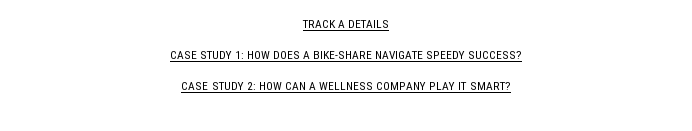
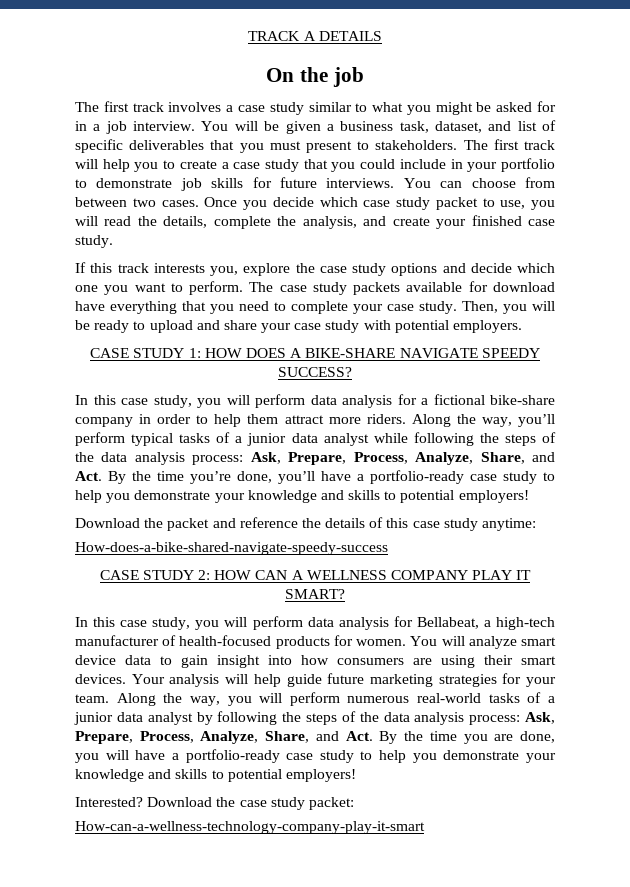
+ On the job
+ The first track involves a case study similar to what you might be asked for in a job interview. You will be given a business task, dataset, and list of specific deliverables that you must present to stakeholders. The first track will help you to create a case study that you could include in your portfolio to demonstrate job skills for future interviews. You can choose from between two cases. Once you decide which case study packet to use, you will read the details, complete the analysis, and create your finished case study.
+ If this track interests you, explore the case study options and decide which one you want to perform. The case study packets available for download have everything that you need to complete your case study. Then, you will be ready to upload and share your case study with potential employers.
+ In this case study, you will perform data analysis for a fictional bike-share company in order to help them attract more riders. Along the way, you’ll perform typical tasks of a junior data analyst while following the steps of the data analysis process: Ask, Prepare, Process, Analyze, Share, and Act. By the time you’re done, you’ll have a portfolio-ready case study to help you demonstrate your knowledge and skills to potential employers!
+ Download the packet and reference the details of this case study anytime:
+ How-does-a-bike-shared-navigate-speedy-success
+ In this case study, you will perform data analysis for Bellabeat, a high-tech manufacturer of health-focused products for women. You will analyze smart device data to gain insight into how consumers are using their smart devices. Your analysis will help guide future marketing strategies for your team. Along the way, you will perform numerous real-world tasks of a junior data analyst by following the steps of the data analysis process: Ask, Prepare, Process, Analyze, Share, and Act. By the time you are done, you will have a portfolio-ready case study to help you demonstrate your knowledge and skills to potential employers!
+ Interested? Download the case study packet:
+ How-can-a-wellness-technology-company-play-it-smart

